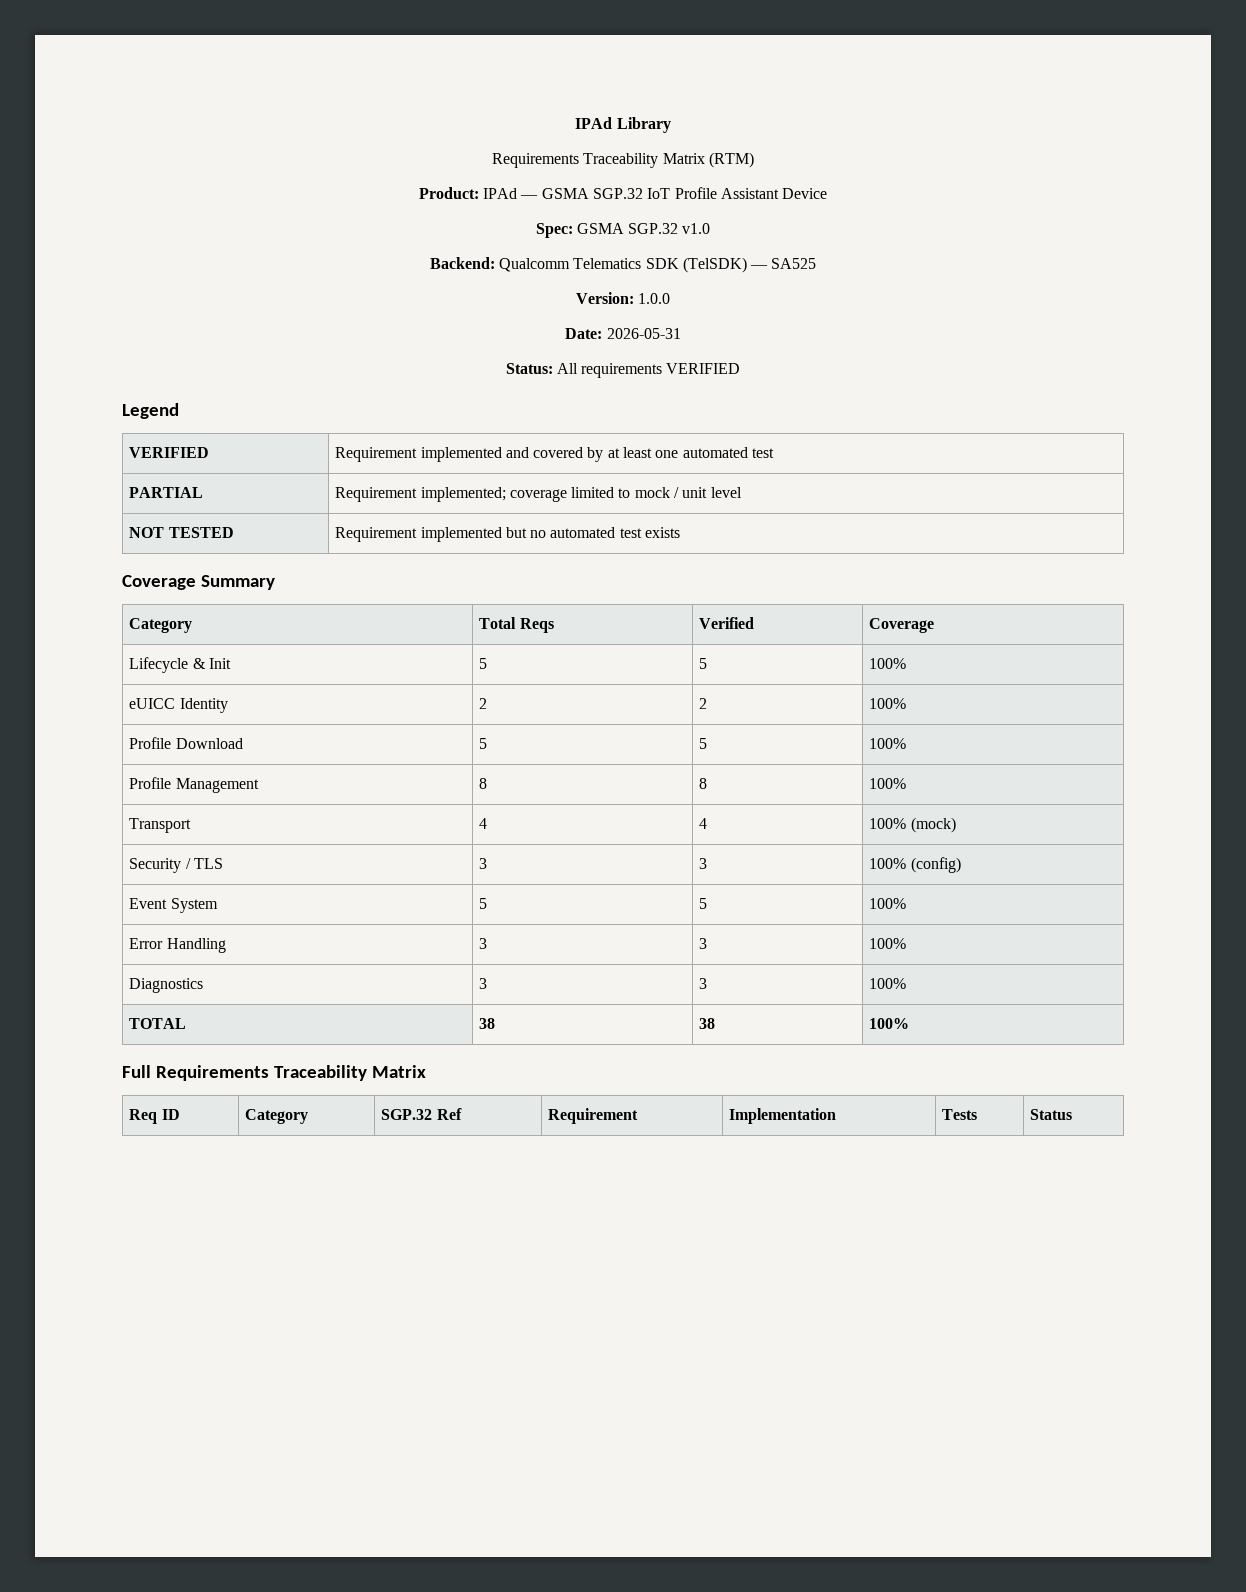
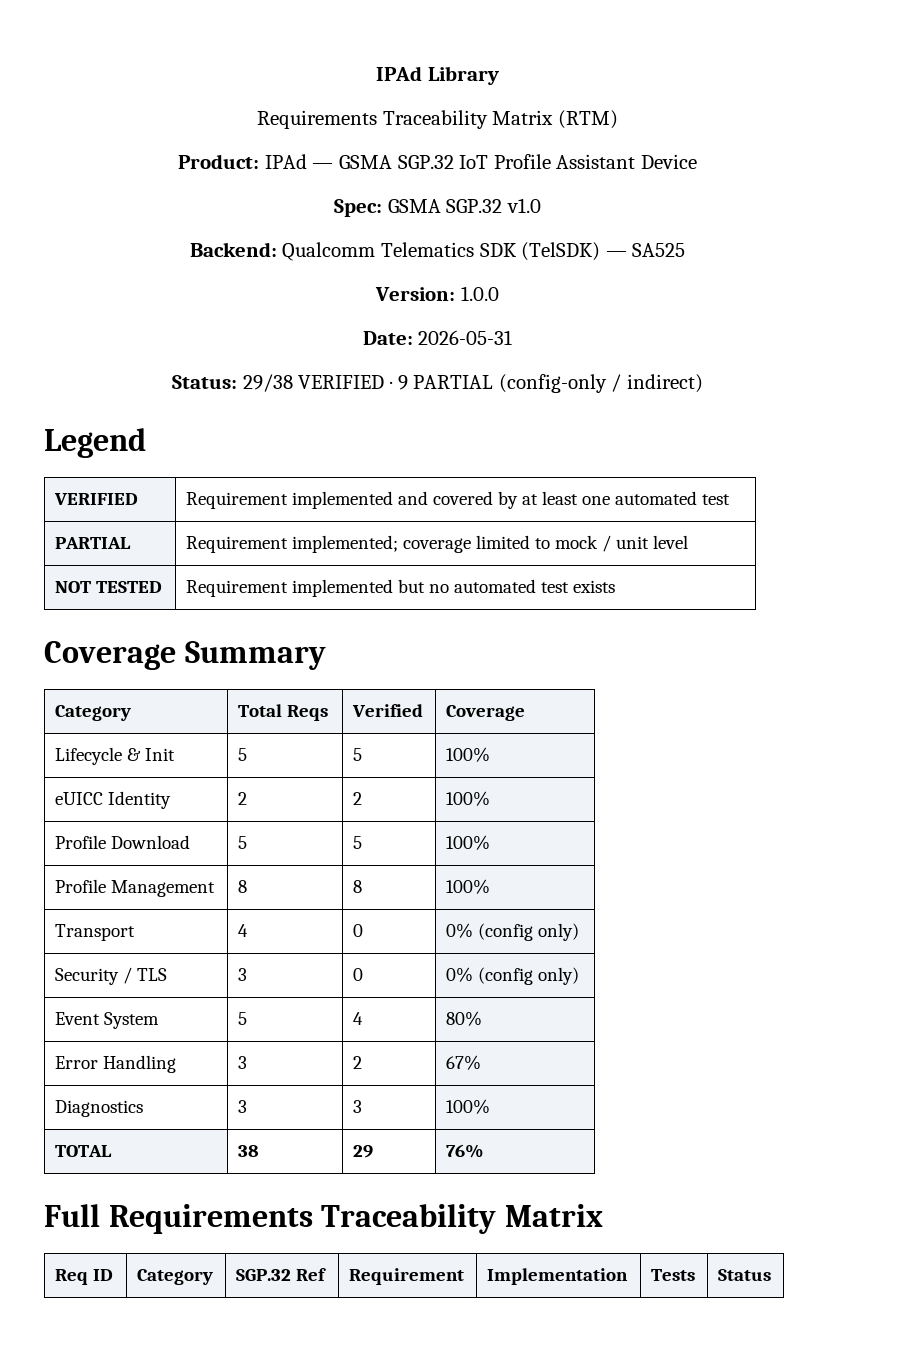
- Status: All requirements VERIFIED
+ Status: 29/38 VERIFIED · 9 PARTIAL (config-only / indirect)
- Transport | 4 | 4 | 100% (mock)
+ Transport | 4 | 0 | 0% (config only)
- Security / TLS | 3 | 3 | 100% (config)
+ Security / TLS | 3 | 0 | 0% (config only)
- Event System | 5 | 5 | 100%
+ Event System | 5 | 4 | 80%
- Error Handling | 3 | 3 | 100%
+ Error Handling | 3 | 2 | 67%
- TOTAL | 38 | 38 | 100%
+ TOTAL | 38 | 29 | 76%

